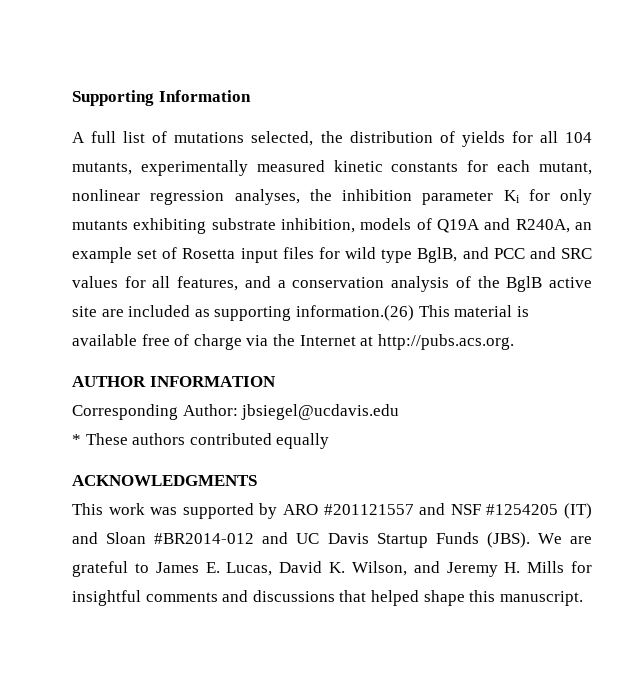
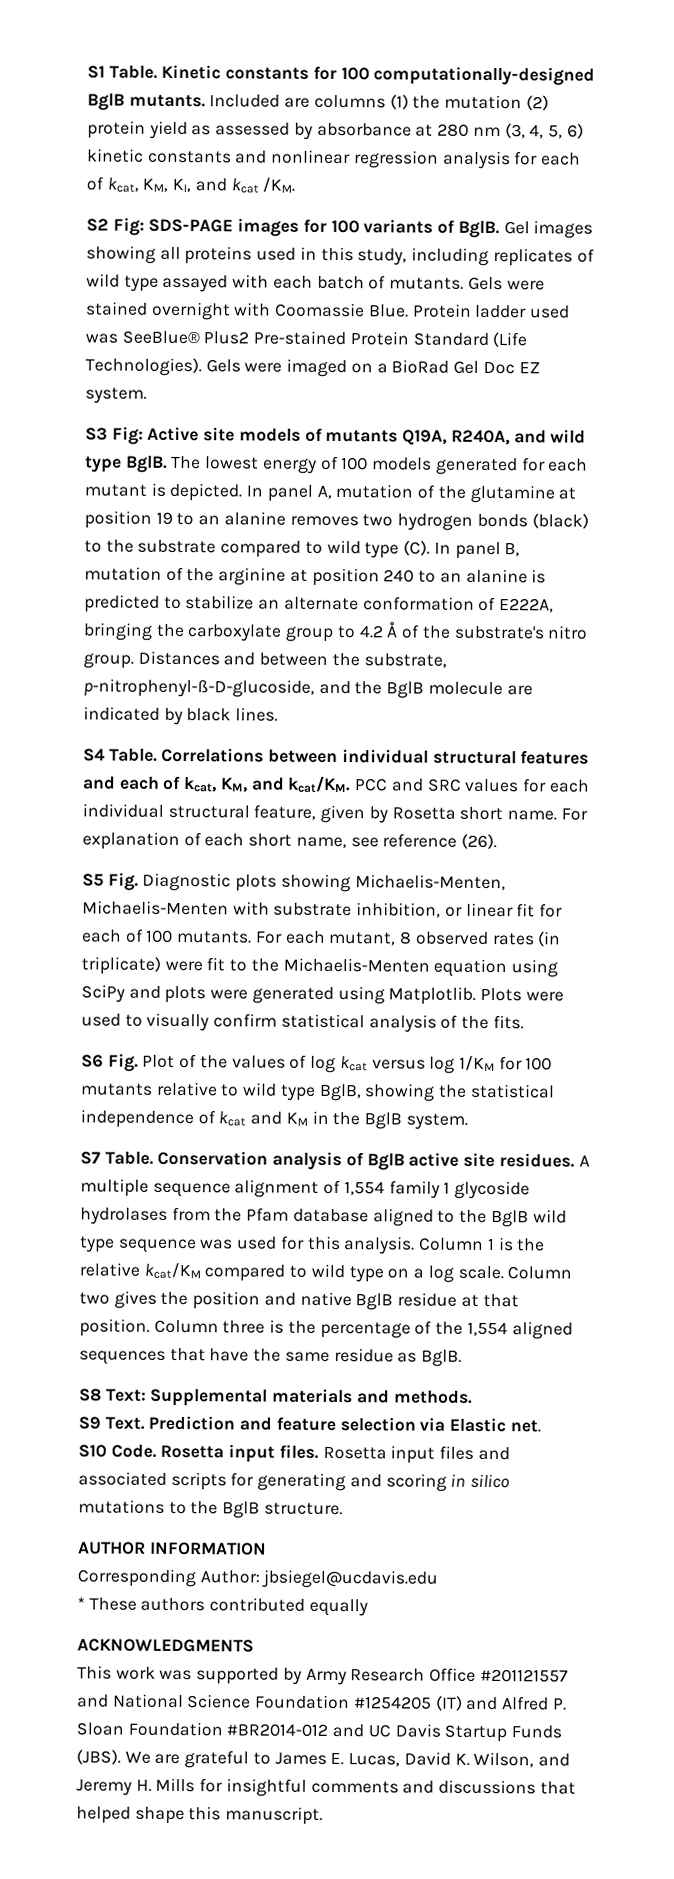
- Supporting Information
- A full list of mutations selected, the distribution of yields for all 104 mutants, experimentally measured kinetic constants for each mutant, nonlinear regression analyses, the inhibition parameter Ki for only mutants exhibiting substrate inhibition, models of Q19A and R240A, an example set of Rosetta input files for wild type BglB, and PCC and SRC values for all features, and a conservation analysis of the BglB active site are included as supporting information.(26) This material is available free of charge via the Internet at http://pubs.acs.org.
+ S1 Table. Kinetic constants for 100 computationally-designed BglB mutants. Included are columns (1) the mutation (2) protein yield as assessed by absorbance at 280 nm (3, 4, 5, 6) kinetic constants and nonlinear regression analysis for each of kcat, KM, KI, and kcat /KM.
+ S2 Fig: SDS-PAGE images for 100 variants of BglB. Gel images showing all proteins used in this study, including replicates of wild type assayed with each batch of mutants. Gels were stained overnight with Coomassie Blue. Protein ladder used was SeeBlue® Plus2 Pre-stained Protein Standard (Life Technologies). Gels were imaged on a BioRad Gel Doc EZ system.
+ S3 Fig: Active site models of mutants Q19A, R240A, and wild type BglB. The lowest energy of 100 models generated for each mutant is depicted. In panel A, mutation of the glutamine at position 19 to an alanine removes two hydrogen bonds (black) to the substrate compared to wild type (C). In panel B, mutation of the arginine at position 240 to an alanine is predicted to stabilize an alternate conformation of E222A, bringing the carboxylate group to 4.2 Å of the substrate's nitro group. Distances and between the substrate, p-nitrophenyl-ß-D-glucoside, and the BglB molecule are indicated by black lines.
+ S4 Table. Correlations between individual structural features and each of kcat, KM, and kcat/KM. PCC and SRC values for each individual structural feature, given by Rosetta short name. For explanation of each short name, see reference (26).
+ S5 Fig. Diagnostic plots showing Michaelis-Menten, Michaelis-Menten with substrate inhibition, or linear fit for each of 100 mutants. For each mutant, 8 observed rates (in triplicate) were fit to the Michaelis-Menten equation using SciPy and plots were generated using Matplotlib. Plots were used to visually confirm statistical analysis of the fits.
+ S6 Fig. Plot of the values of log kcat versus log 1/KM for 100 mutants relative to wild type BglB, showing the statistical independence of kcat and KM in the BglB system.
+ S7 Table. Conservation analysis of BglB active site residues. A multiple sequence alignment of 1,554 family 1 glycoside hydrolases from the Pfam database aligned to the BglB wild type sequence was used for this analysis. Column 1 is the relative kcat/KM compared to wild type on a log scale. Column two gives the position and native BglB residue at that position. Column three is the percentage of the 1,554 aligned sequences that have the same residue as BglB.
+ S8 Text: Supplemental materials and methods.
+ S9 Text. Prediction and feature selection via Elastic net.
+ S10 Code. Rosetta input files. Rosetta input files and associated scripts for generating and scoring in silico mutations to the BglB structure.
- This work was supported by ARO #201121557 and NSF #1254205 (IT) and Sloan #BR2014-012 and UC Davis Startup Funds (JBS).
+ This work was supported by Army Research Office #201121557 and National Science Foundation #1254205 (IT) and Alfred P. Sloan Foundation #BR2014-012 and UC Davis Startup Funds (JBS).

